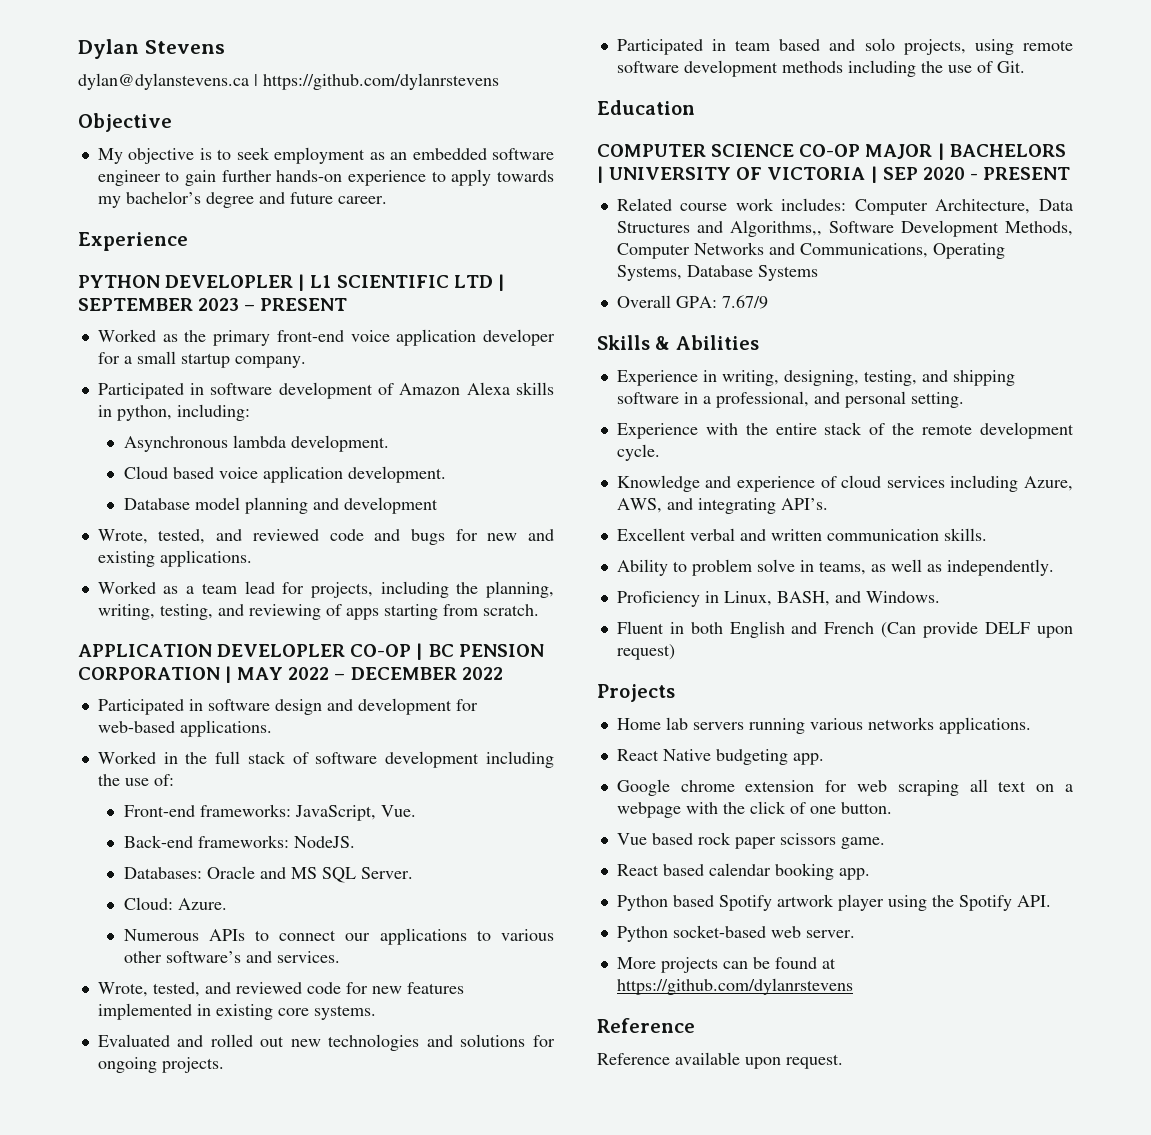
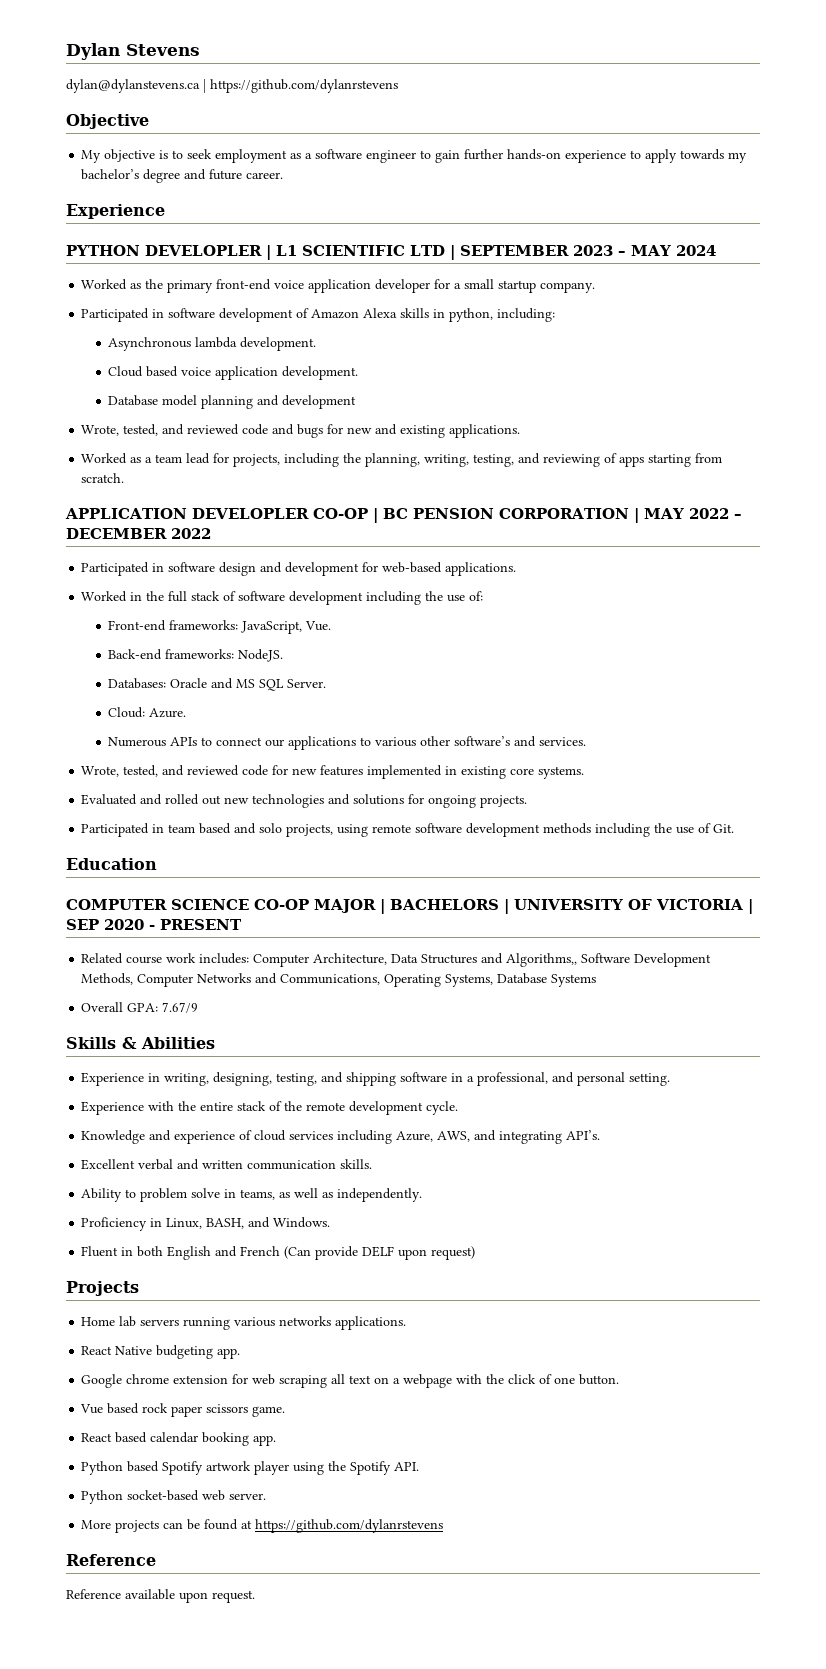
- My objective is to seek employment as an embedded software engineer to gain further hands-on experience to apply towards my bachelor’s degree and future career.
+ My objective is to seek employment as a software engineer to gain further hands-on experience to apply towards my bachelor’s degree and future career.
- PYTHON DEVELOPLER | L1 SCIENTIFIC LTD | SEPTEMBER 2023 – PRESENT
+ PYTHON DEVELOPLER | L1 SCIENTIFIC LTD | SEPTEMBER 2023 – MAY 2024

